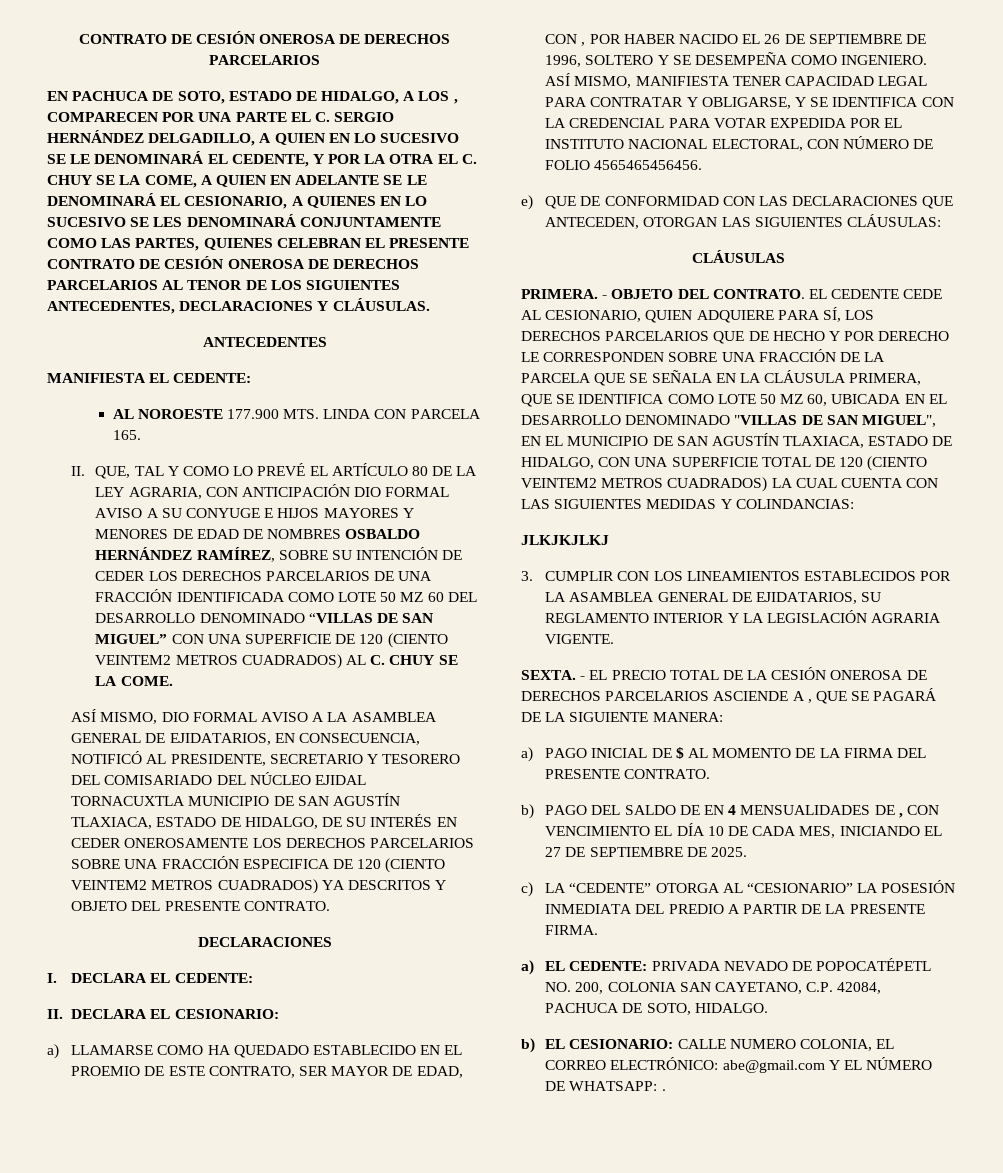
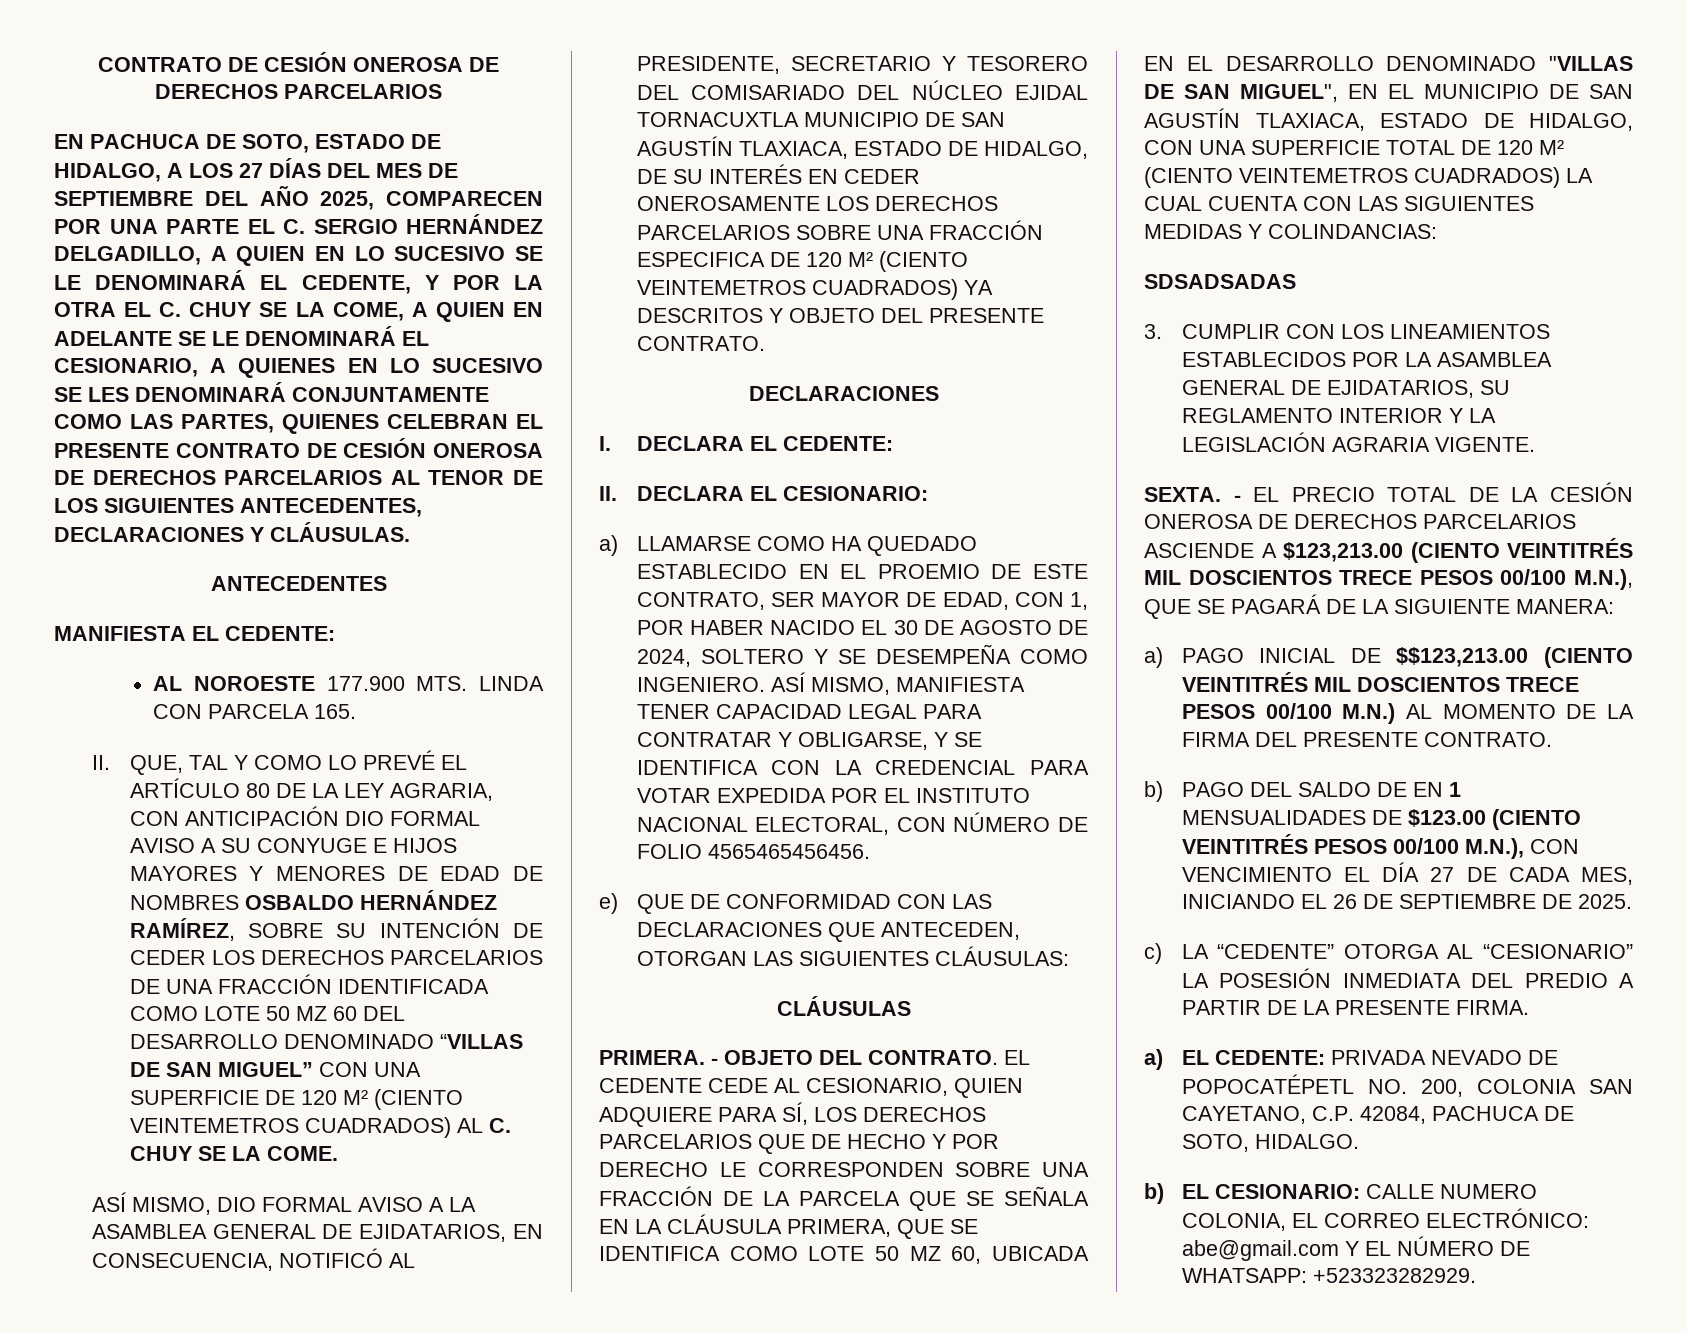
- EN PACHUCA DE SOTO, ESTADO DE HIDALGO, A LOS , COMPARECEN POR UNA PARTE EL C. SERGIO HERNÁNDEZ DELGADILLO, A QUIEN EN LO SUCESIVO SE LE DENOMINARÁ EL CEDENTE, Y POR LA OTRA EL C. CHUY SE LA COME, A QUIEN EN ADELANTE SE LE DENOMINARÁ EL CESIONARIO, A QUIENES EN LO SUCESIVO SE LES DENOMINARÁ CONJUNTAMENTE COMO LAS PARTES, QUIENES CELEBRAN EL PRESENTE CONTRATO DE CESIÓN ONEROSA DE DERECHOS PARCELARIOS AL TENOR DE LOS SIGUIENTES ANTECEDENTES, DECLARACIONES Y CLÁUSULAS.
+ EN PACHUCA DE SOTO, ESTADO DE HIDALGO, A LOS 27 DÍAS DEL MES DE SEPTIEMBRE DEL AÑO 2025, COMPARECEN POR UNA PARTE EL C. SERGIO HERNÁNDEZ DELGADILLO, A QUIEN EN LO SUCESIVO SE LE DENOMINARÁ EL CEDENTE, Y POR LA OTRA EL C. CHUY SE LA COME, A QUIEN EN ADELANTE SE LE DENOMINARÁ EL CESIONARIO, A QUIENES EN LO SUCESIVO SE LES DENOMINARÁ CONJUNTAMENTE COMO LAS PARTES, QUIENES CELEBRAN EL PRESENTE CONTRATO DE CESIÓN ONEROSA DE DERECHOS PARCELARIOS AL TENOR DE LOS SIGUIENTES ANTECEDENTES, DECLARACIONES Y CLÁUSULAS.
- II. QUE, TAL Y COMO LO PREVÉ EL ARTÍCULO 80 DE LA LEY AGRARIA, CON ANTICIPACIÓN DIO FORMAL AVISO A SU CONYUGE E HIJOS MAYORES Y MENORES DE EDAD DE NOMBRES OSBALDO HERNÁNDEZ RAMÍREZ, SOBRE SU INTENCIÓN DE CEDER LOS DERECHOS PARCELARIOS DE UNA FRACCIÓN IDENTIFICADA COMO LOTE 50 MZ 60 DEL DESARROLLO DENOMINADO “VILLAS DE SAN MIGUEL” CON UNA SUPERFICIE DE 120 (CIENTO VEINTEM2 METROS CUADRADOS) AL C. CHUY SE LA COME.
+ II. QUE, TAL Y COMO LO PREVÉ EL ARTÍCULO 80 DE LA LEY AGRARIA, CON ANTICIPACIÓN DIO FORMAL AVISO A SU CONYUGE E HIJOS MAYORES Y MENORES DE EDAD DE NOMBRES OSBALDO HERNÁNDEZ RAMÍREZ, SOBRE SU INTENCIÓN DE CEDER LOS DERECHOS PARCELARIOS DE UNA FRACCIÓN IDENTIFICADA COMO LOTE 50 MZ 60 DEL DESARROLLO DENOMINADO “VILLAS DE SAN MIGUEL” CON UNA SUPERFICIE DE 120 M² (CIENTO VEINTEMETROS CUADRADOS) AL C. CHUY SE LA COME.
- ASÍ MISMO, DIO FORMAL AVISO A LA ASAMBLEA GENERAL DE EJIDATARIOS, EN CONSECUENCIA, NOTIFICÓ AL PRESIDENTE, SECRETARIO Y TESORERO DEL COMISARIADO DEL NÚCLEO EJIDAL TORNACUXTLA MUNICIPIO DE SAN AGUSTÍN TLAXIACA, ESTADO DE HIDALGO, DE SU INTERÉS EN CEDER ONEROSAMENTE LOS DERECHOS PARCELARIOS SOBRE UNA FRACCIÓN ESPECIFICA DE 120 (CIENTO VEINTEM2 METROS CUADRADOS) YA DESCRITOS Y OBJETO DEL PRESENTE CONTRATO.
+ ASÍ MISMO, DIO FORMAL AVISO A LA ASAMBLEA GENERAL DE EJIDATARIOS, EN CONSECUENCIA, NOTIFICÓ AL PRESIDENTE, SECRETARIO Y TESORERO DEL COMISARIADO DEL NÚCLEO EJIDAL TORNACUXTLA MUNICIPIO DE SAN AGUSTÍN TLAXIACA, ESTADO DE HIDALGO, DE SU INTERÉS EN CEDER ONEROSAMENTE LOS DERECHOS PARCELARIOS SOBRE UNA FRACCIÓN ESPECIFICA DE 120 M² (CIENTO VEINTEMETROS CUADRADOS) YA DESCRITOS Y OBJETO DEL PRESENTE CONTRATO.
- a) LLAMARSE COMO HA QUEDADO ESTABLECIDO EN EL PROEMIO DE ESTE CONTRATO, SER MAYOR DE EDAD, CON , POR HABER NACIDO EL 26 DE SEPTIEMBRE DE 1996, SOLTERO Y SE DESEMPEÑA COMO INGENIERO.
+ a) LLAMARSE COMO HA QUEDADO ESTABLECIDO EN EL PROEMIO DE ESTE CONTRATO, SER MAYOR DE EDAD, CON 1, POR HABER NACIDO EL 30 DE AGOSTO DE 2024, SOLTERO Y SE DESEMPEÑA COMO INGENIERO.
- EL CEDENTE CEDE AL CESIONARIO, QUIEN ADQUIERE PARA SÍ, LOS DERECHOS PARCELARIOS QUE DE HECHO Y POR DERECHO LE CORRESPONDEN SOBRE UNA FRACCIÓN DE LA PARCELA QUE SE SEÑALA EN LA CLÁUSULA PRIMERA, QUE SE IDENTIFICA COMO LOTE 50 MZ 60, UBICADA EN EL DESARROLLO DENOMINADO "VILLAS DE SAN MIGUEL", EN EL MUNICIPIO DE SAN AGUSTÍN TLAXIACA, ESTADO DE HIDALGO, CON UNA SUPERFICIE TOTAL DE 120 (CIENTO VEINTEM2 METROS CUADRADOS) LA CUAL CUENTA CON LAS SIGUIENTES MEDIDAS Y COLINDANCIAS:
+ EL CEDENTE CEDE AL CESIONARIO, QUIEN ADQUIERE PARA SÍ, LOS DERECHOS PARCELARIOS QUE DE HECHO Y POR DERECHO LE CORRESPONDEN SOBRE UNA FRACCIÓN DE LA PARCELA QUE SE SEÑALA EN LA CLÁUSULA PRIMERA, QUE SE IDENTIFICA COMO LOTE 50 MZ 60, UBICADA EN EL DESARROLLO DENOMINADO "VILLAS DE SAN MIGUEL", EN EL MUNICIPIO DE SAN AGUSTÍN TLAXIACA, ESTADO DE HIDALGO, CON UNA SUPERFICIE TOTAL DE 120 M² (CIENTO VEINTEMETROS CUADRADOS) LA CUAL CUENTA CON LAS SIGUIENTES MEDIDAS Y COLINDANCIAS:
- JLKJKJLKJ
+ SDSADSADAS
- - EL PRECIO TOTAL DE LA CESIÓN ONEROSA DE DERECHOS PARCELARIOS ASCIENDE A , QUE SE PAGARÁ DE LA SIGUIENTE MANERA:
+ - EL PRECIO TOTAL DE LA CESIÓN ONEROSA DE DERECHOS PARCELARIOS ASCIENDE A $123,213.00 (CIENTO VEINTITRÉS MIL DOSCIENTOS TRECE PESOS 00/100 M.N.), QUE SE PAGARÁ DE LA SIGUIENTE MANERA:
- a) PAGO INICIAL DE $ AL MOMENTO DE LA FIRMA DEL PRESENTE CONTRATO.
+ a) PAGO INICIAL DE $$123,213.00 (CIENTO VEINTITRÉS MIL DOSCIENTOS TRECE PESOS 00/100 M.N.) AL MOMENTO DE LA FIRMA DEL PRESENTE CONTRATO.
- b) PAGO DEL SALDO DE EN 4 MENSUALIDADES DE , CON VENCIMIENTO EL DÍA 10 DE CADA MES, INICIANDO EL 27 DE SEPTIEMBRE DE 2025.
+ b) PAGO DEL SALDO DE EN 1 MENSUALIDADES DE $123.00 (CIENTO VEINTITRÉS PESOS 00/100 M.N.), CON VENCIMIENTO EL DÍA 27 DE CADA MES, INICIANDO EL 26 DE SEPTIEMBRE DE 2025.
- b) EL CESIONARIO: CALLE NUMERO COLONIA, EL CORREO ELECTRÓNICO: abe@gmail.com Y EL NÚMERO DE WHATSAPP: .
+ b) EL CESIONARIO: CALLE NUMERO COLONIA, EL CORREO ELECTRÓNICO: abe@gmail.com Y EL NÚMERO DE WHATSAPP: +523323282929.

